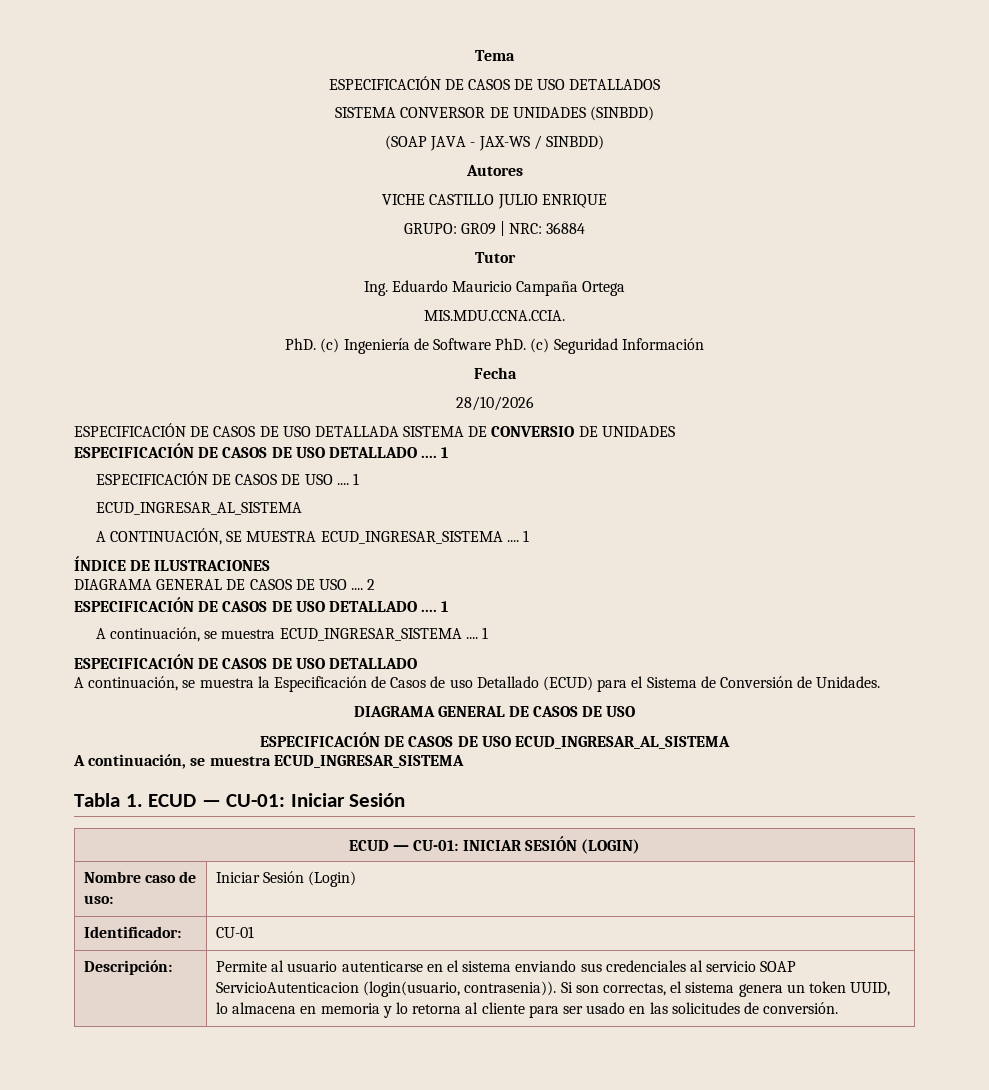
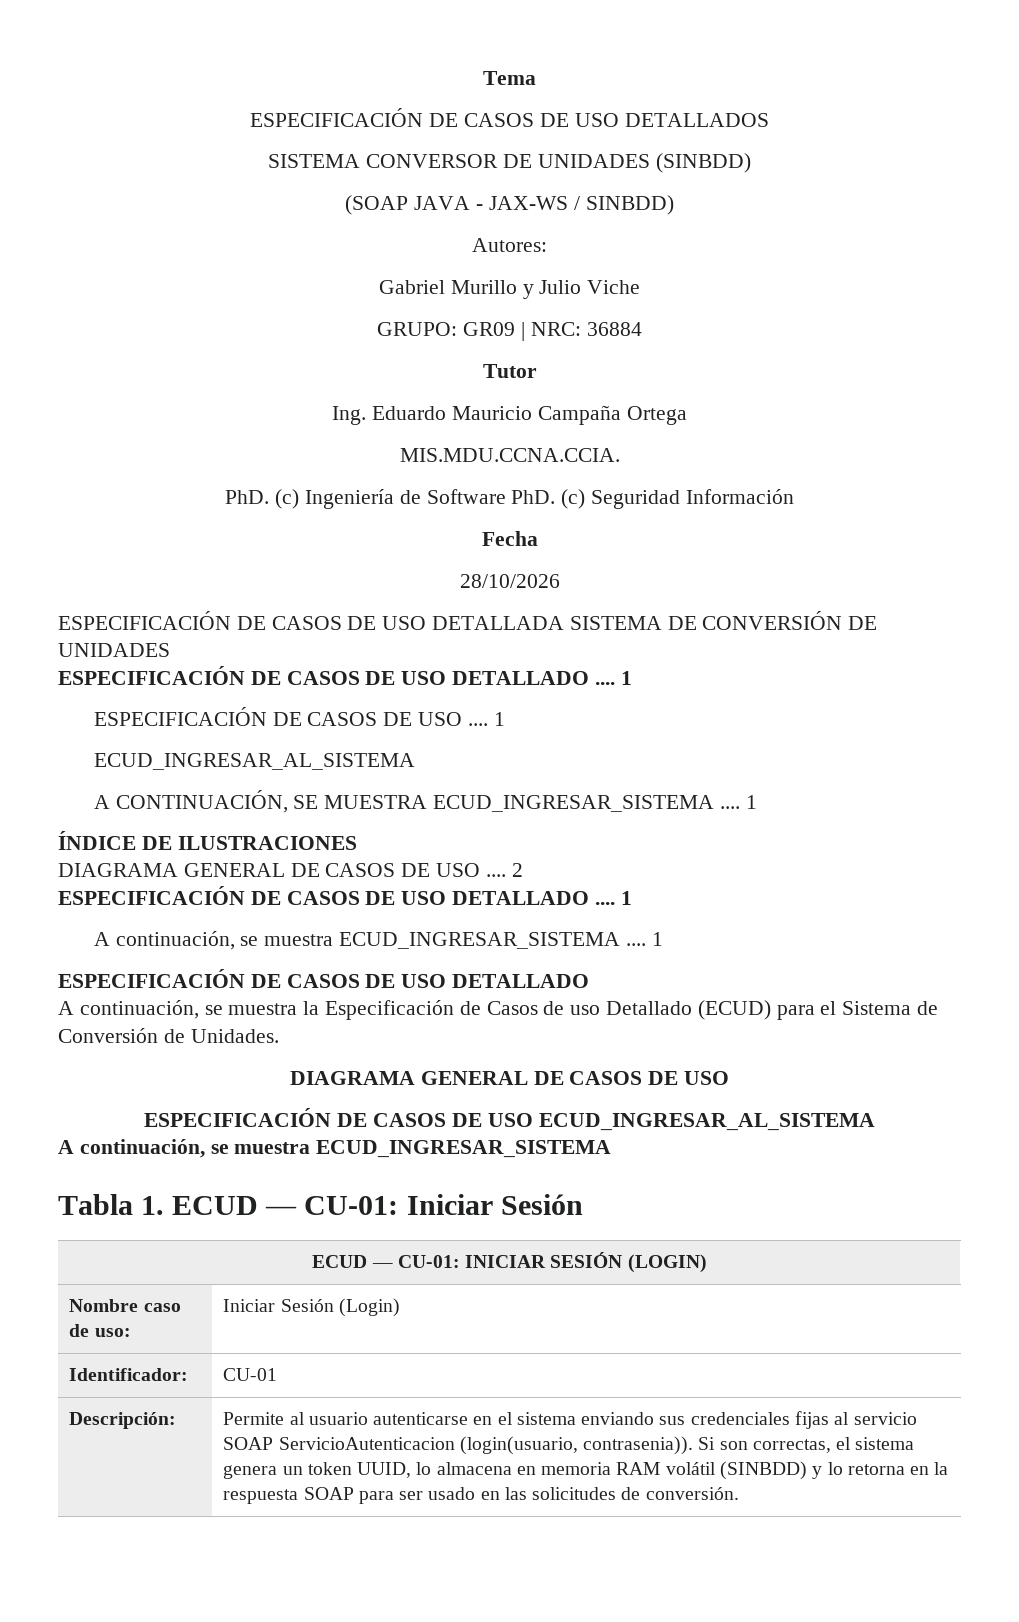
- Autores
- VICHE CASTILLO JULIO ENRIQUE
+ Autores:
+ Gabriel Murillo y Julio Viche
- ESPECIFICACIÓN DE CASOS DE USO DETALLADA SISTEMA DE CONVERSIO DE UNIDADES
+ ESPECIFICACIÓN DE CASOS DE USO DETALLADA SISTEMA DE CONVERSIÓN DE UNIDADES
- Permite al usuario autenticarse en el sistema enviando sus credenciales al servicio SOAP ServicioAutenticacion (login(usuario, contrasenia)).
+ Permite al usuario autenticarse en el sistema enviando sus credenciales fijas al servicio SOAP ServicioAutenticacion (login(usuario, contrasenia)).
- Si son correctas, el sistema genera un token UUID, lo almacena en memoria y lo retorna al cliente para ser usado en las solicitudes de conversión.
+ Si son correctas, el sistema genera un token UUID, lo almacena en memoria RAM volátil (SINBDD) y lo retorna en la respuesta SOAP para ser usado en las solicitudes de conversión.

